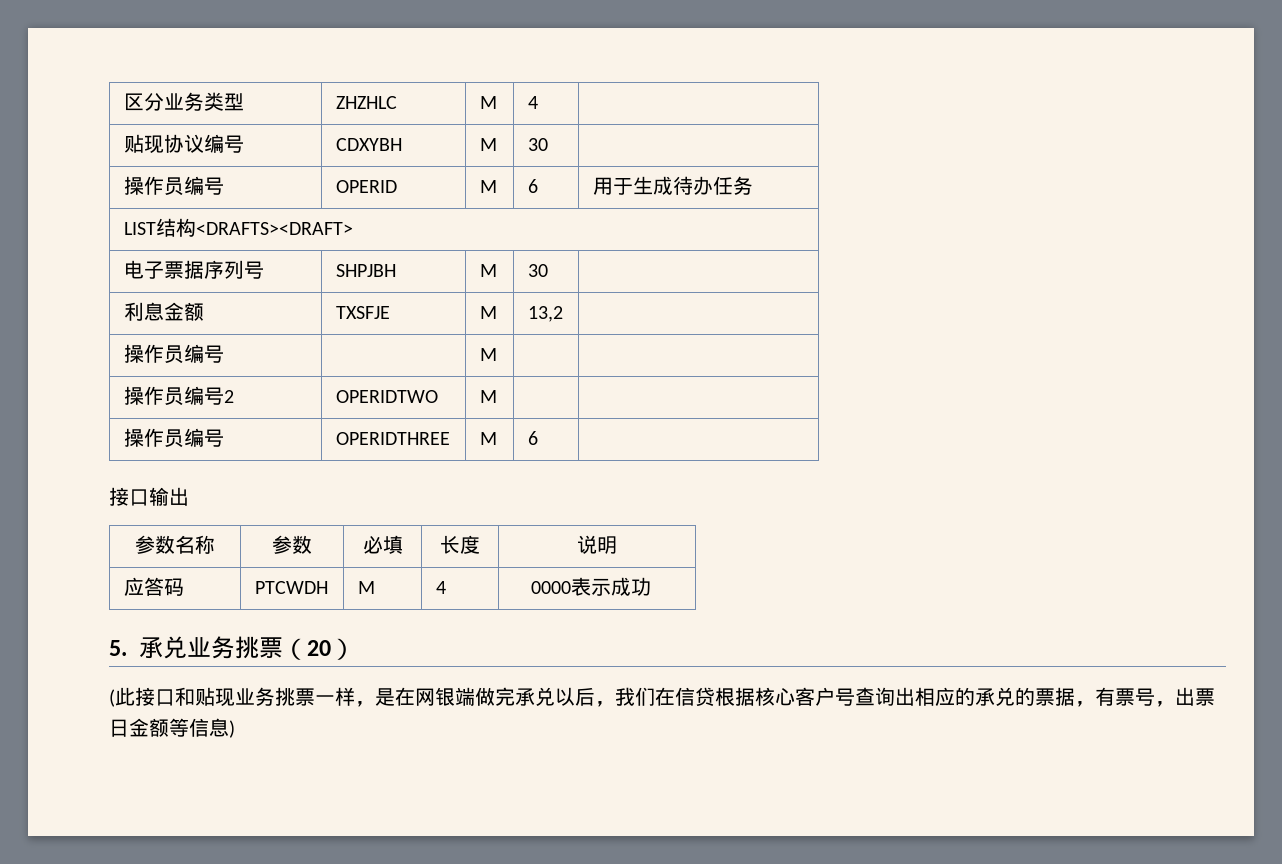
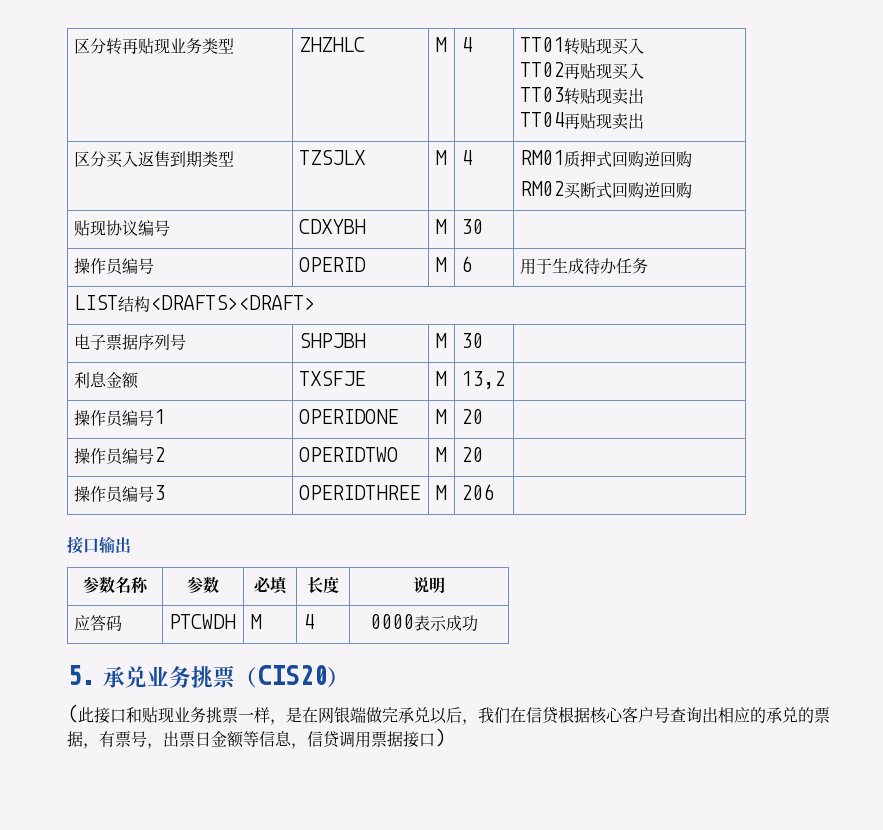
- 区分业务类型 | ZHZHLC | M | 4 |
+ 区分转再贴现业务类型 | ZHZHLC | M | 4 | TT01转贴现买入
+ TT02再贴现买入
+ TT03转贴现卖出
+ TT04再贴现卖出
+ 区分买入返售到期类型 | TZSJLX | M | 4 | RM01质押式回购逆回购
+ RM02买断式回购逆回购
- 操作员编号 | | M | |
+ 操作员编号1 | OPERIDONE | M | 20 |
- 操作员编号2 | OPERIDTWO | M | |
- 操作员编号 | OPERIDTHREE | M | 6 |
+ 操作员编号2 | OPERIDTWO | M | 20 |
+ 操作员编号3 | OPERIDTHREE | M | 206 |
- 5.承兑业务挑票（20）
+ 5.承兑业务挑票（CIS20）
- (此接口和贴现业务挑票一样，是在网银端做完承兑以后，我们在信贷根据核心客户号查询出相应的承兑的票据，有票号，出票日金额等信息)
+ (此接口和贴现业务挑票一样，是在网银端做完承兑以后，我们在信贷根据核心客户号查询出相应的承兑的票据，有票号，出票日金额等信息，信贷调用票据接口)

